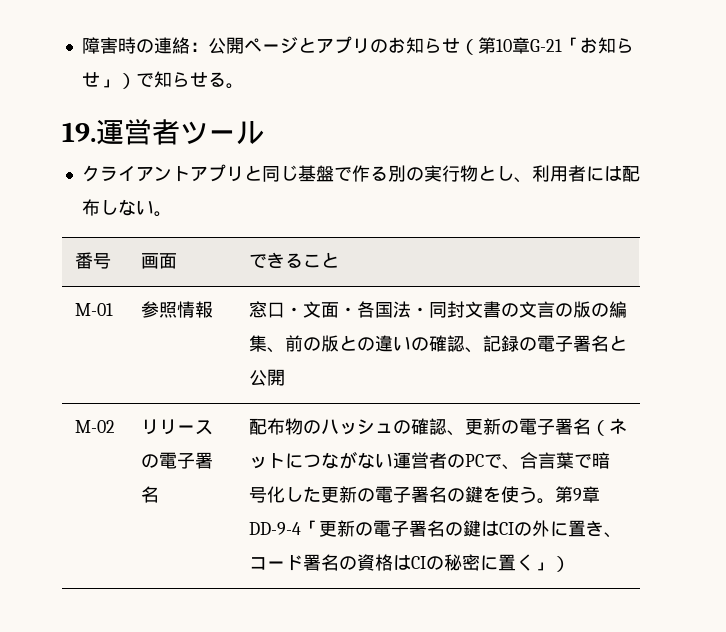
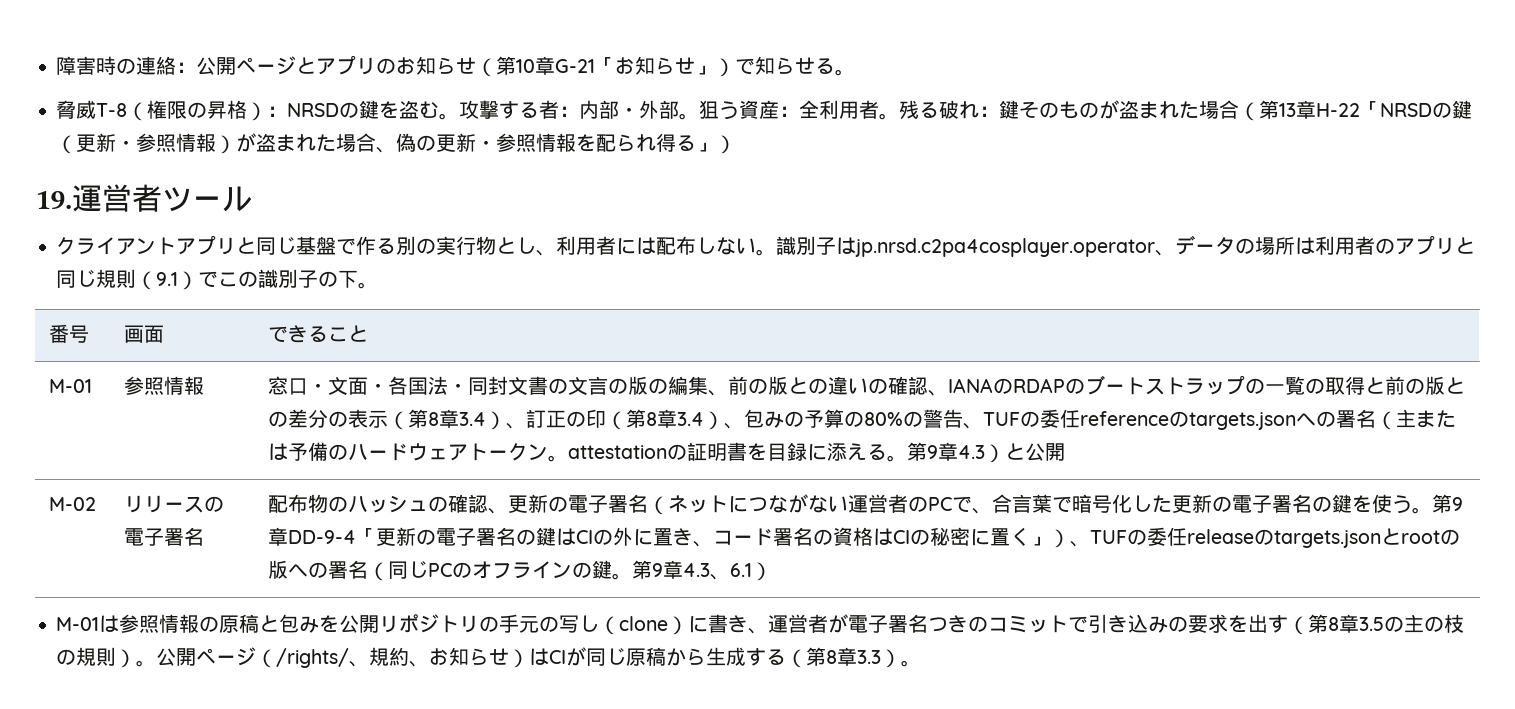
+ 脅威T-8（権限の昇格）：NRSDの鍵を盗む。攻撃する者：内部・外部。狙う資産：全利用者。残る破れ：鍵そのものが盗まれた場合（第13章H-22「NRSDの鍵（更新・参照情報）が盗まれた場合、偽の更新・参照情報を配られ得る」）
+ 識別子はjp.nrsd.c2pa4cosplayer.operator、データの場所は利用者のアプリと同じ規則（9.1）でこの識別子の下。
- 窓口・文面・各国法・同封文書の文言の版の編集、前の版との違いの確認、記録の電子署名と公開
+ 窓口・文面・各国法・同封文書の文言の版の編集、前の版との違いの確認、IANAのRDAPのブートストラップの一覧の取得と前の版との差分の表示（第8章3.4）、訂正の印（第8章3.4）、包みの予算の80%の警告、TUFの委任referenceのtargets.jsonへの署名（主または予備のハードウェアトークン。attestationの証明書を目録に添える。第9章4.3）と公開
- 第9章DD-9-4「更新の電子署名の鍵はCIの外に置き、コード署名の資格はCIの秘密に置く」）
+ 第9章DD-9-4「更新の電子署名の鍵はCIの外に置き、コード署名の資格はCIの秘密に置く」）、TUFの委任releaseのtargets.jsonとrootの版への署名（同じPCのオフラインの鍵。第9章4.3、6.1）
+ M-01は参照情報の原稿と包みを公開リポジトリの手元の写し（clone）に書き、運営者が電子署名つきのコミットで引き込みの要求を出す（第8章3.5の主の枝の規則）。公開ページ（/rights/、規約、お知らせ）はCIが同じ原稿から生成する（第8章3.3）。

